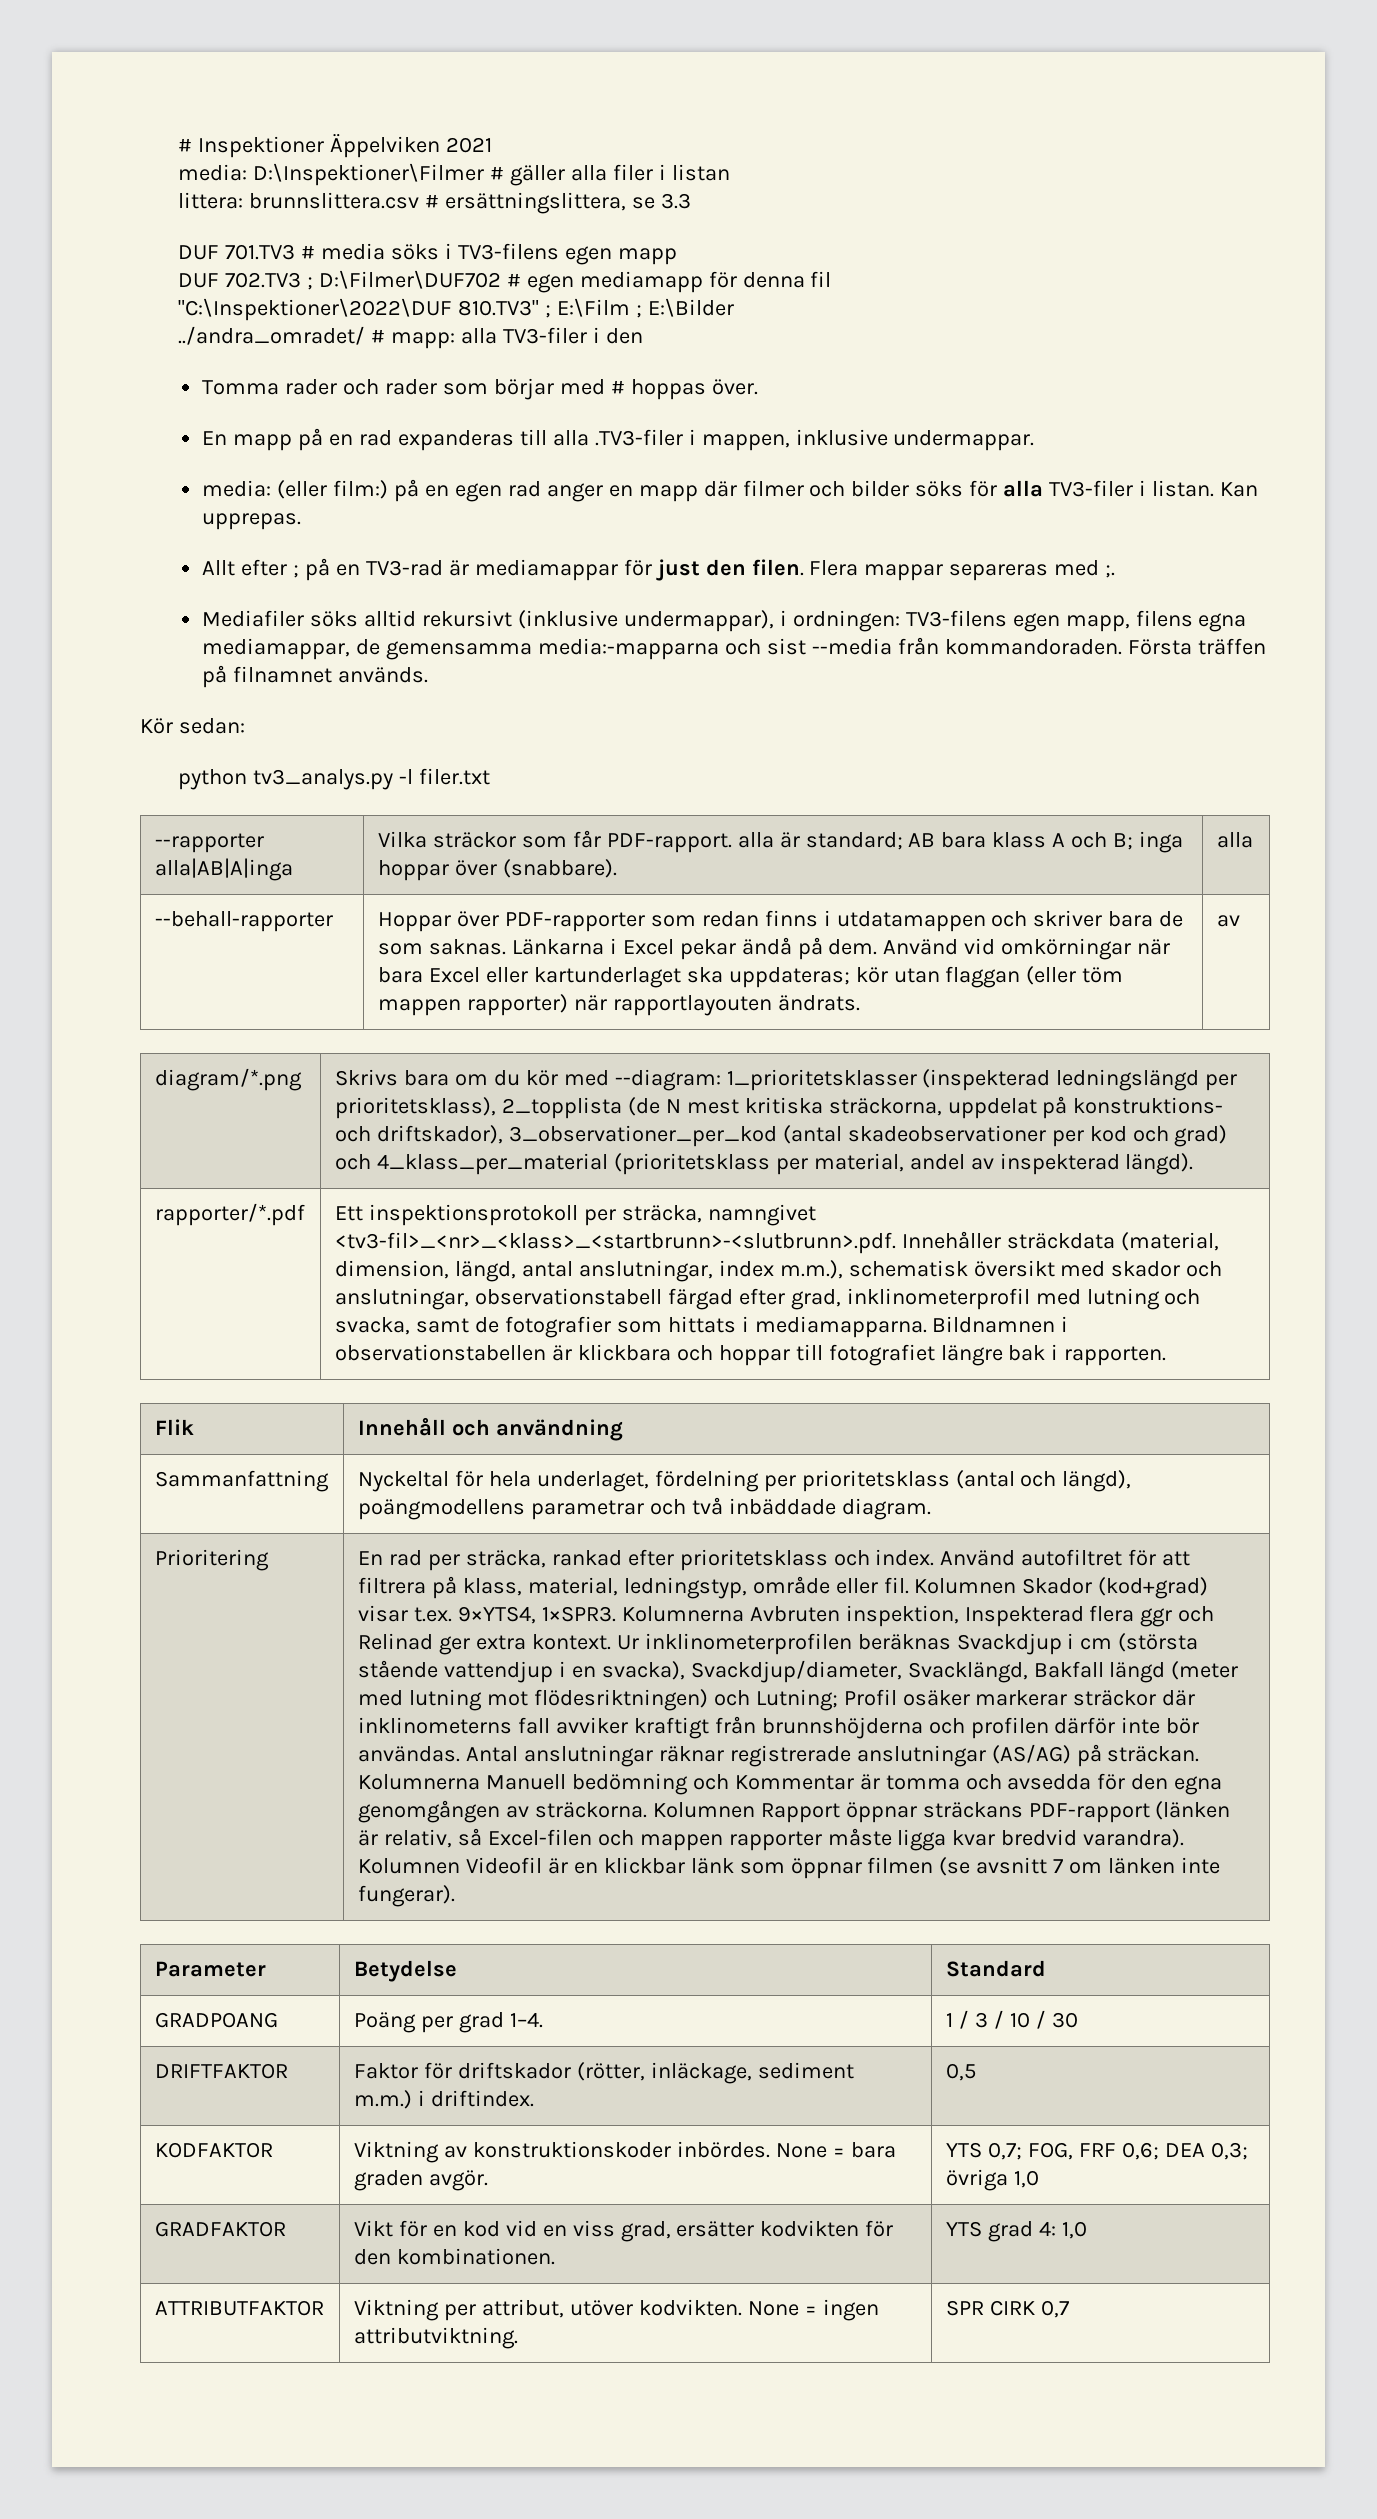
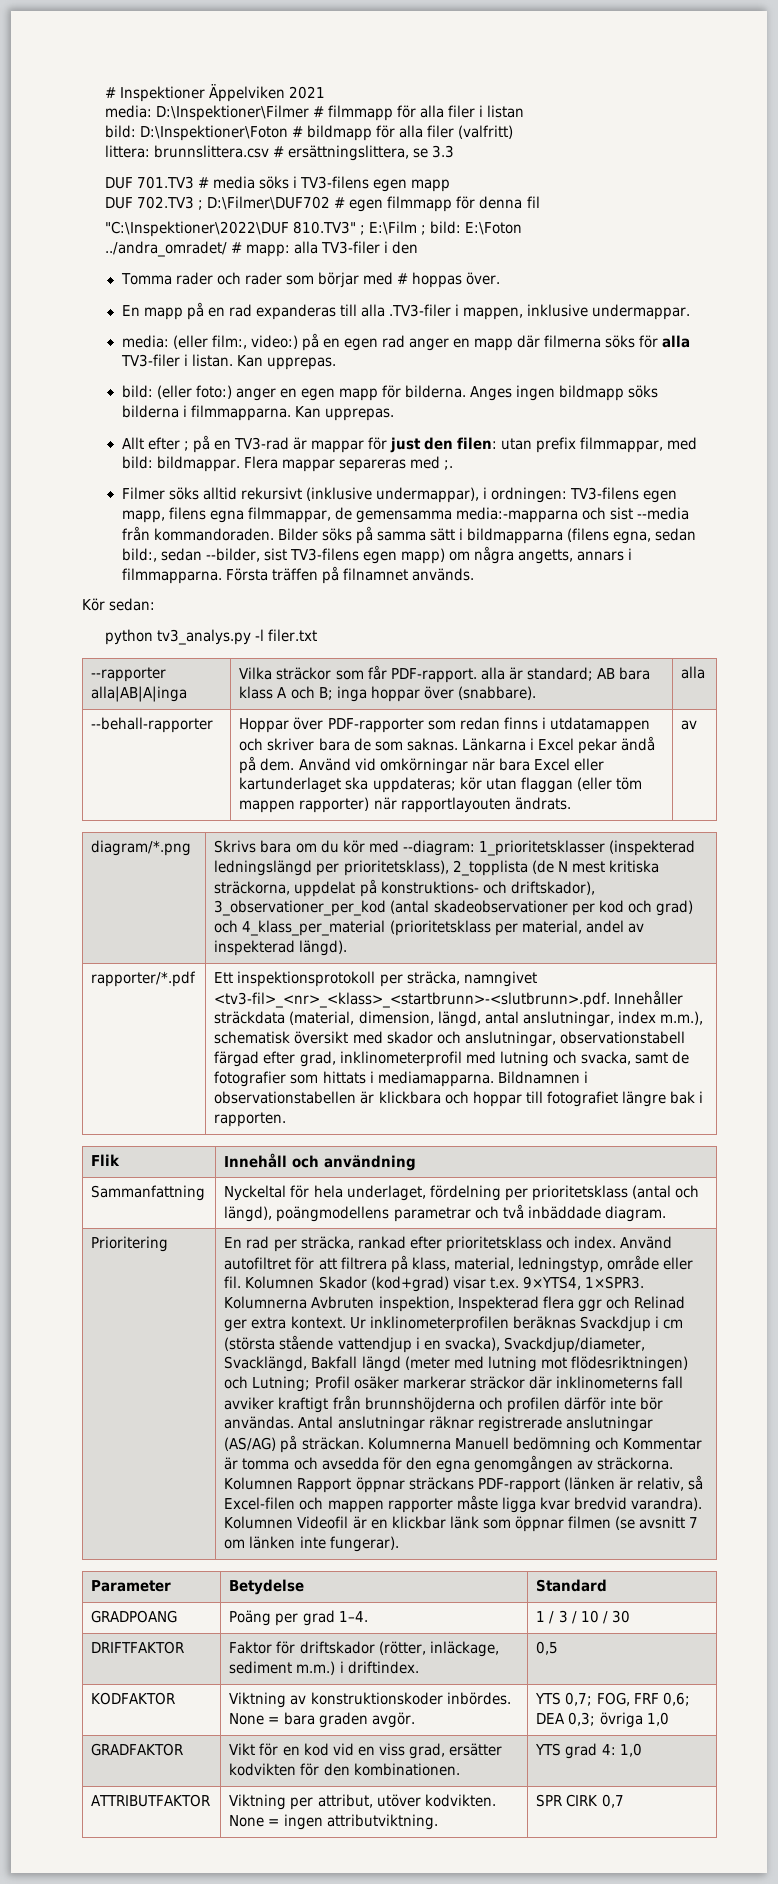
- media: D:\Inspektioner\Filmer # gäller alla filer i listan
+ media: D:\Inspektioner\Filmer # filmmapp för alla filer i listan
+ bild: D:\Inspektioner\Foton # bildmapp för alla filer (valfritt)
- DUF 702.TV3 ; D:\Filmer\DUF702 # egen mediamapp för denna fil
+ DUF 702.TV3 ; D:\Filmer\DUF702 # egen filmmapp för denna fil
- "C:\Inspektioner\2022\DUF 810.TV3" ; E:\Film ; E:\Bilder
+ "C:\Inspektioner\2022\DUF 810.TV3" ; E:\Film ; bild: E:\Foton
- media: (eller film:) på en egen rad anger en mapp där filmer och bilder söks för alla TV3-filer i listan.
+ media: (eller film:, video:) på en egen rad anger en mapp där filmerna söks för alla TV3-filer i listan.
+ bild: (eller foto:) anger en egen mapp för bilderna. Anges ingen bildmapp söks bilderna i filmmapparna. Kan upprepas.
- Allt efter ; på en TV3-rad är mediamappar för just den filen.
+ Allt efter ; på en TV3-rad är mappar för just den filen: utan prefix filmmappar, med bild: bildmappar.
- Mediafiler söks alltid rekursivt (inklusive undermappar), i ordningen: TV3-filens egen mapp, filens egna mediamappar, de gemensamma media:-mapparna och sist --media från kommandoraden.
+ Filmer söks alltid rekursivt (inklusive undermappar), i ordningen: TV3-filens egen mapp, filens egna filmmappar, de gemensamma media:-mapparna och sist --media från kommandoraden.
+ Bilder söks på samma sätt i bildmapparna (filens egna, sedan bild:, sedan --bilder, sist TV3-filens egen mapp) om några angetts, annars i filmmapparna.

